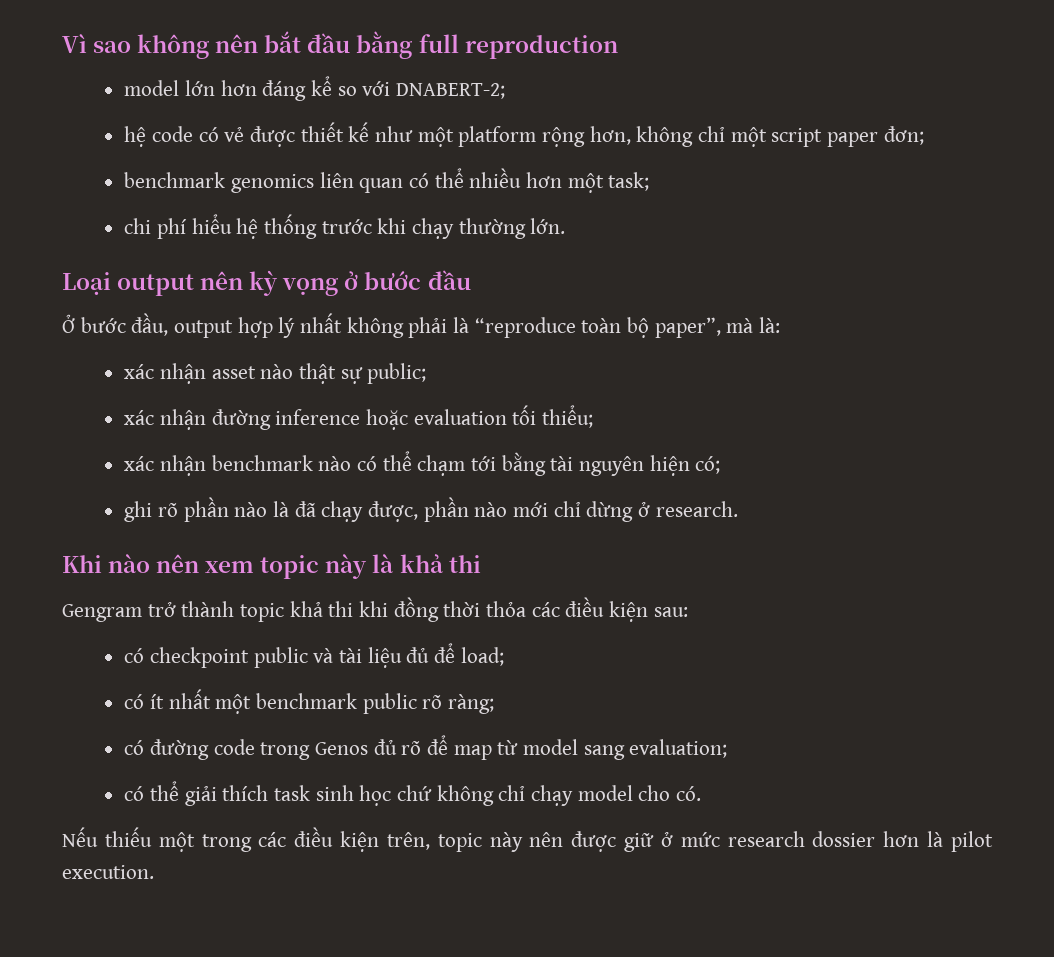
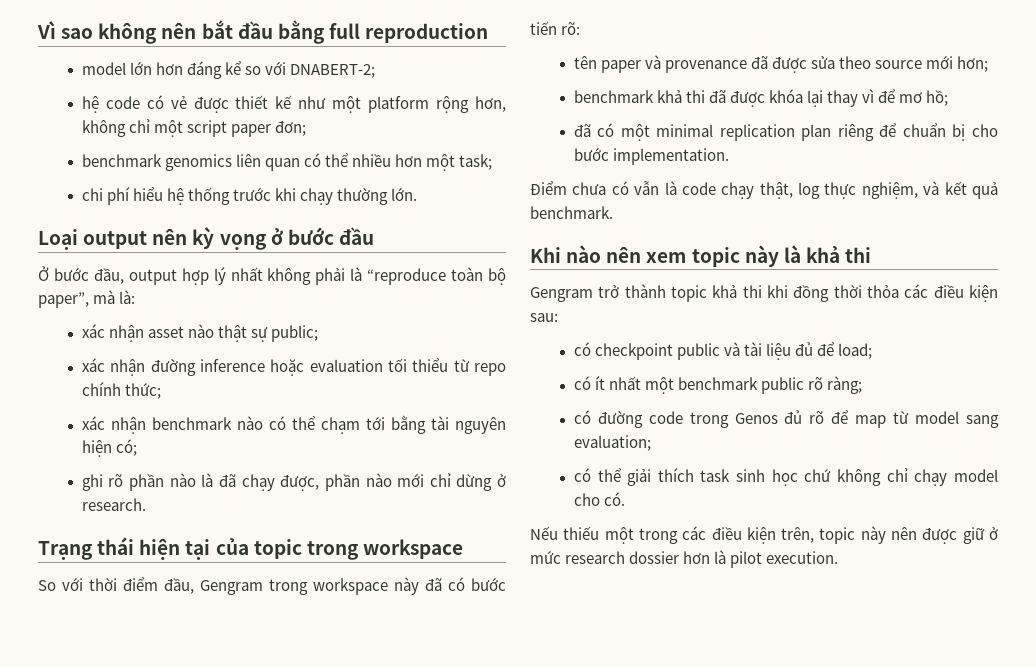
- xác nhận đường inference hoặc evaluation tối thiểu;
+ xác nhận đường inference hoặc evaluation tối thiểu từ repo chính thức;
+ Trạng thái hiện tại của topic trong workspace
+ So với thời điểm đầu, Gengram trong workspace này đã có bước tiến rõ:
+ tên paper và provenance đã được sửa theo source mới hơn;
+ benchmark khả thi đã được khóa lại thay vì để mơ hồ;
+ đã có một minimal replication plan riêng để chuẩn bị cho bước implementation.
+ Điểm chưa có vẫn là code chạy thật, log thực nghiệm, và kết quả benchmark.

